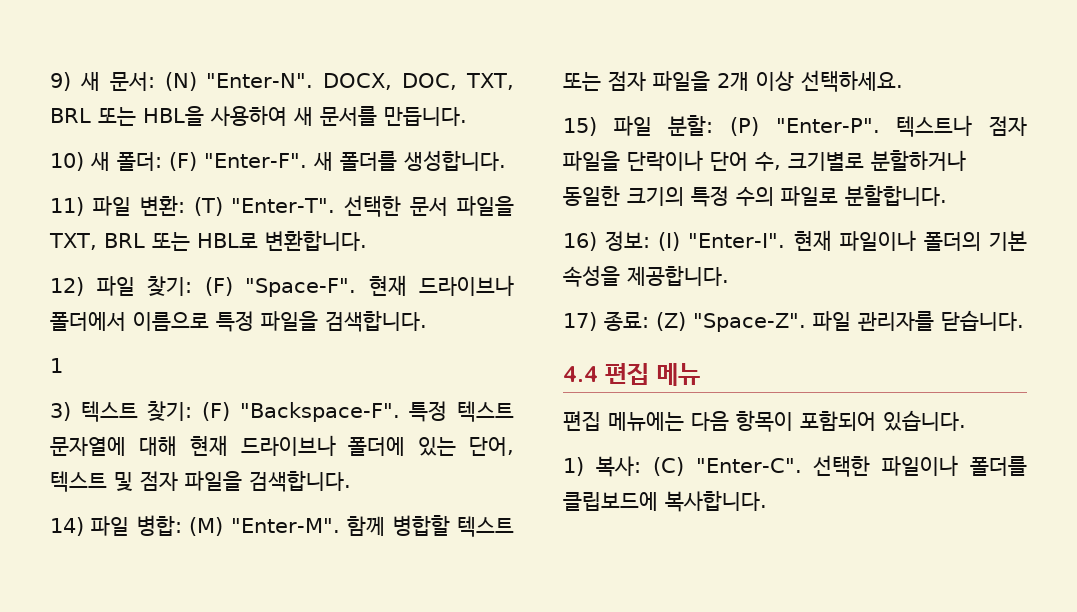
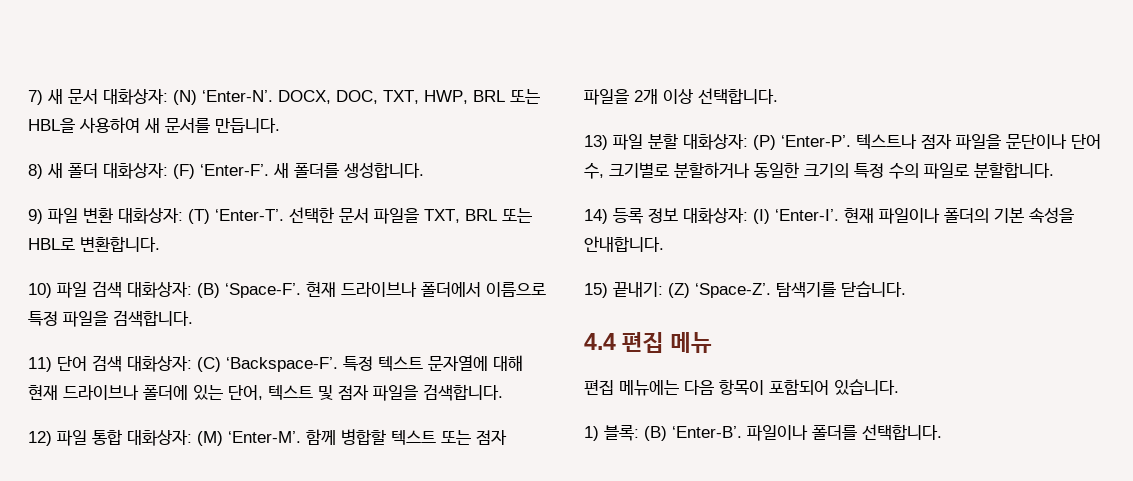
- 9) 새 문서: (N) "Enter-N".
+ 7) 새 문서 대화상자: (N) ‘Enter-N’.
- DOCX, DOC, TXT, BRL 또는 HBL을 사용하여 새 문서를 만듭니다.
+ DOCX, DOC, TXT, HWP, BRL 또는 HBL을 사용하여 새 문서를 만듭니다.
- 10) 새 폴더: (F) "Enter-F". 새 폴더를 생성합니다.
- 11) 파일 변환: (T) "Enter-T".
+ 8) 새 폴더 대화상자: (F) ‘Enter-F’. 새 폴더를 생성합니다.
+ 9) 파일 변환 대화상자: (T) ‘Enter-T’.
- 12) 파일 찾기: (F) "Space-F".
+ 10) 파일 검색 대화상자: (B) ‘Space-F’.
- 1
- 3) 텍스트 찾기: (F) "Backspace-F".
+ 11) 단어 검색 대화상자: (C) ‘Backspace-F’.
- 14) 파일 병합: (M) "Enter-M".
+ 12) 파일 통합 대화상자: (M) ‘Enter-M’.
- 함께 병합할 텍스트 또는 점자 파일을 2개 이상 선택하세요.
- 15) 파일 분할: (P) "Enter-P".
+ 함께 병합할 텍스트 또는 점자 파일을 2개 이상 선택합니다.
+ 13) 파일 분할 대화상자: (P) ‘Enter-P’.
- 텍스트나 점자 파일을 단락이나 단어 수, 크기별로 분할하거나 동일한 크기의 특정 수의 파일로 분할합니다.
+ 텍스트나 점자 파일을 문단이나 단어 수, 크기별로 분할하거나 동일한 크기의 특정 수의 파일로 분할합니다.
- 16) 정보: (I) "Enter-I".
+ 14) 등록 정보 대화상자: (I) ‘Enter-I’.
- 현재 파일이나 폴더의 기본 속성을 제공합니다.
- 17) 종료: (Z) "Space-Z". 파일 관리자를 닫습니다.
+ 현재 파일이나 폴더의 기본 속성을 안내합니다.
+ 15) 끝내기: (Z) ‘Space-Z’. 탐색기를 닫습니다.
- 1) 복사: (C) "Enter-C". 선택한 파일이나 폴더를 클립보드에 복사합니다.
+ 1) 블록: (B) ‘Enter-B’. 파일이나 폴더를 선택합니다.

